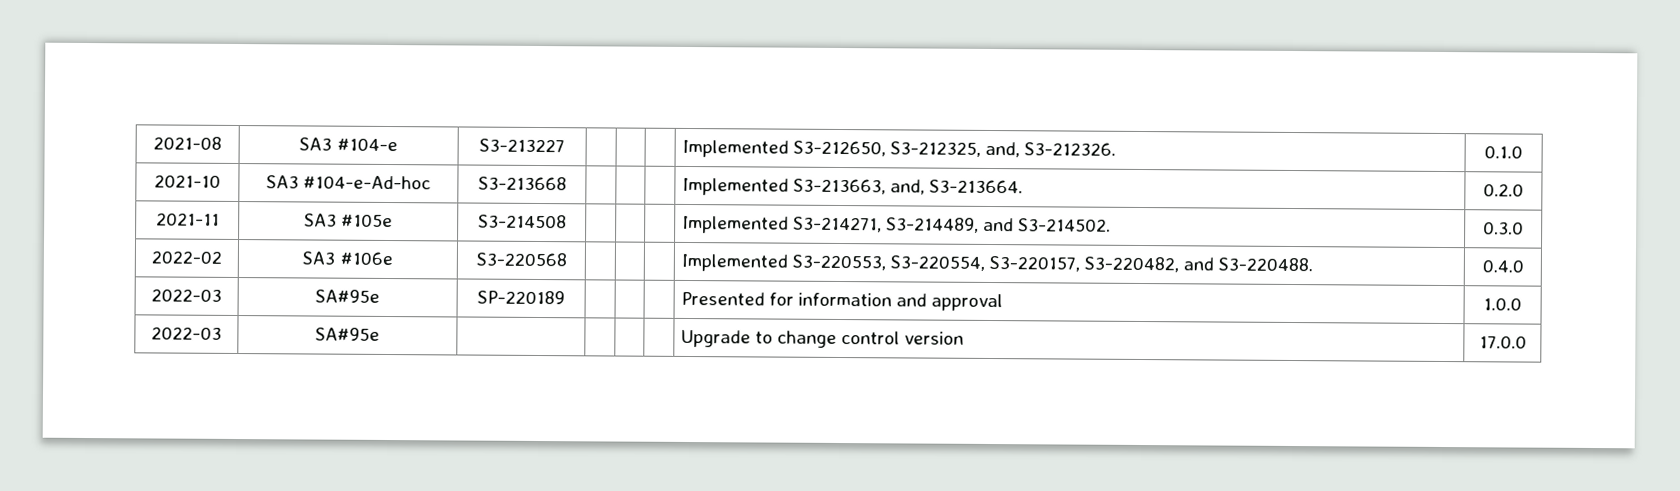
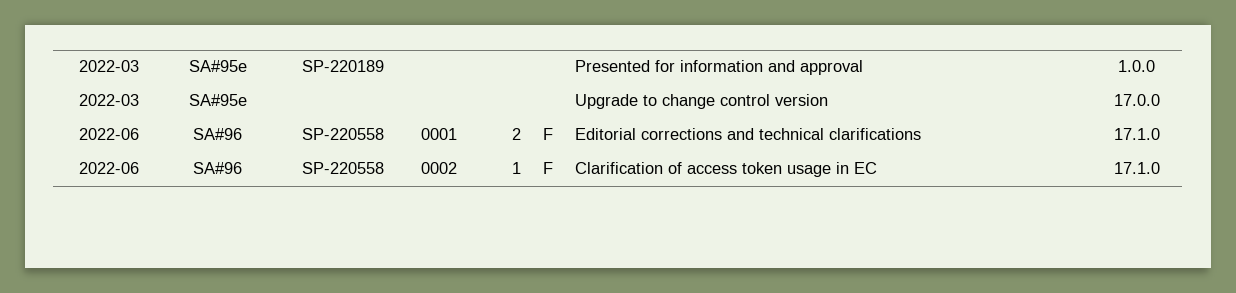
- 2021-08 | SA3 #104-e | S3-213227 | | | | Implemented S3-212650, S3-212325, and, S3-212326. | 0.1.0
- 2021-10 | SA3 #104-e-Ad-hoc | S3-213668 | | | | Implemented S3-213663, and, S3-213664. | 0.2.0
- 2021-11 | SA3 #105e | S3-214508 | | | | Implemented S3-214271, S3-214489, and S3-214502. | 0.3.0
- 2022-02 | SA3 #106e | S3-220568 | | | | Implemented S3-220553, S3-220554, S3-220157, S3-220482, and S3-220488. | 0.4.0
+ 2022-06 | SA#96 | SP-220558 | 0001 | 2 | F | Editorial corrections and technical clarifications | 17.1.0
+ 2022-06 | SA#96 | SP-220558 | 0002 | 1 | F | Clarification of access token usage in EC | 17.1.0

